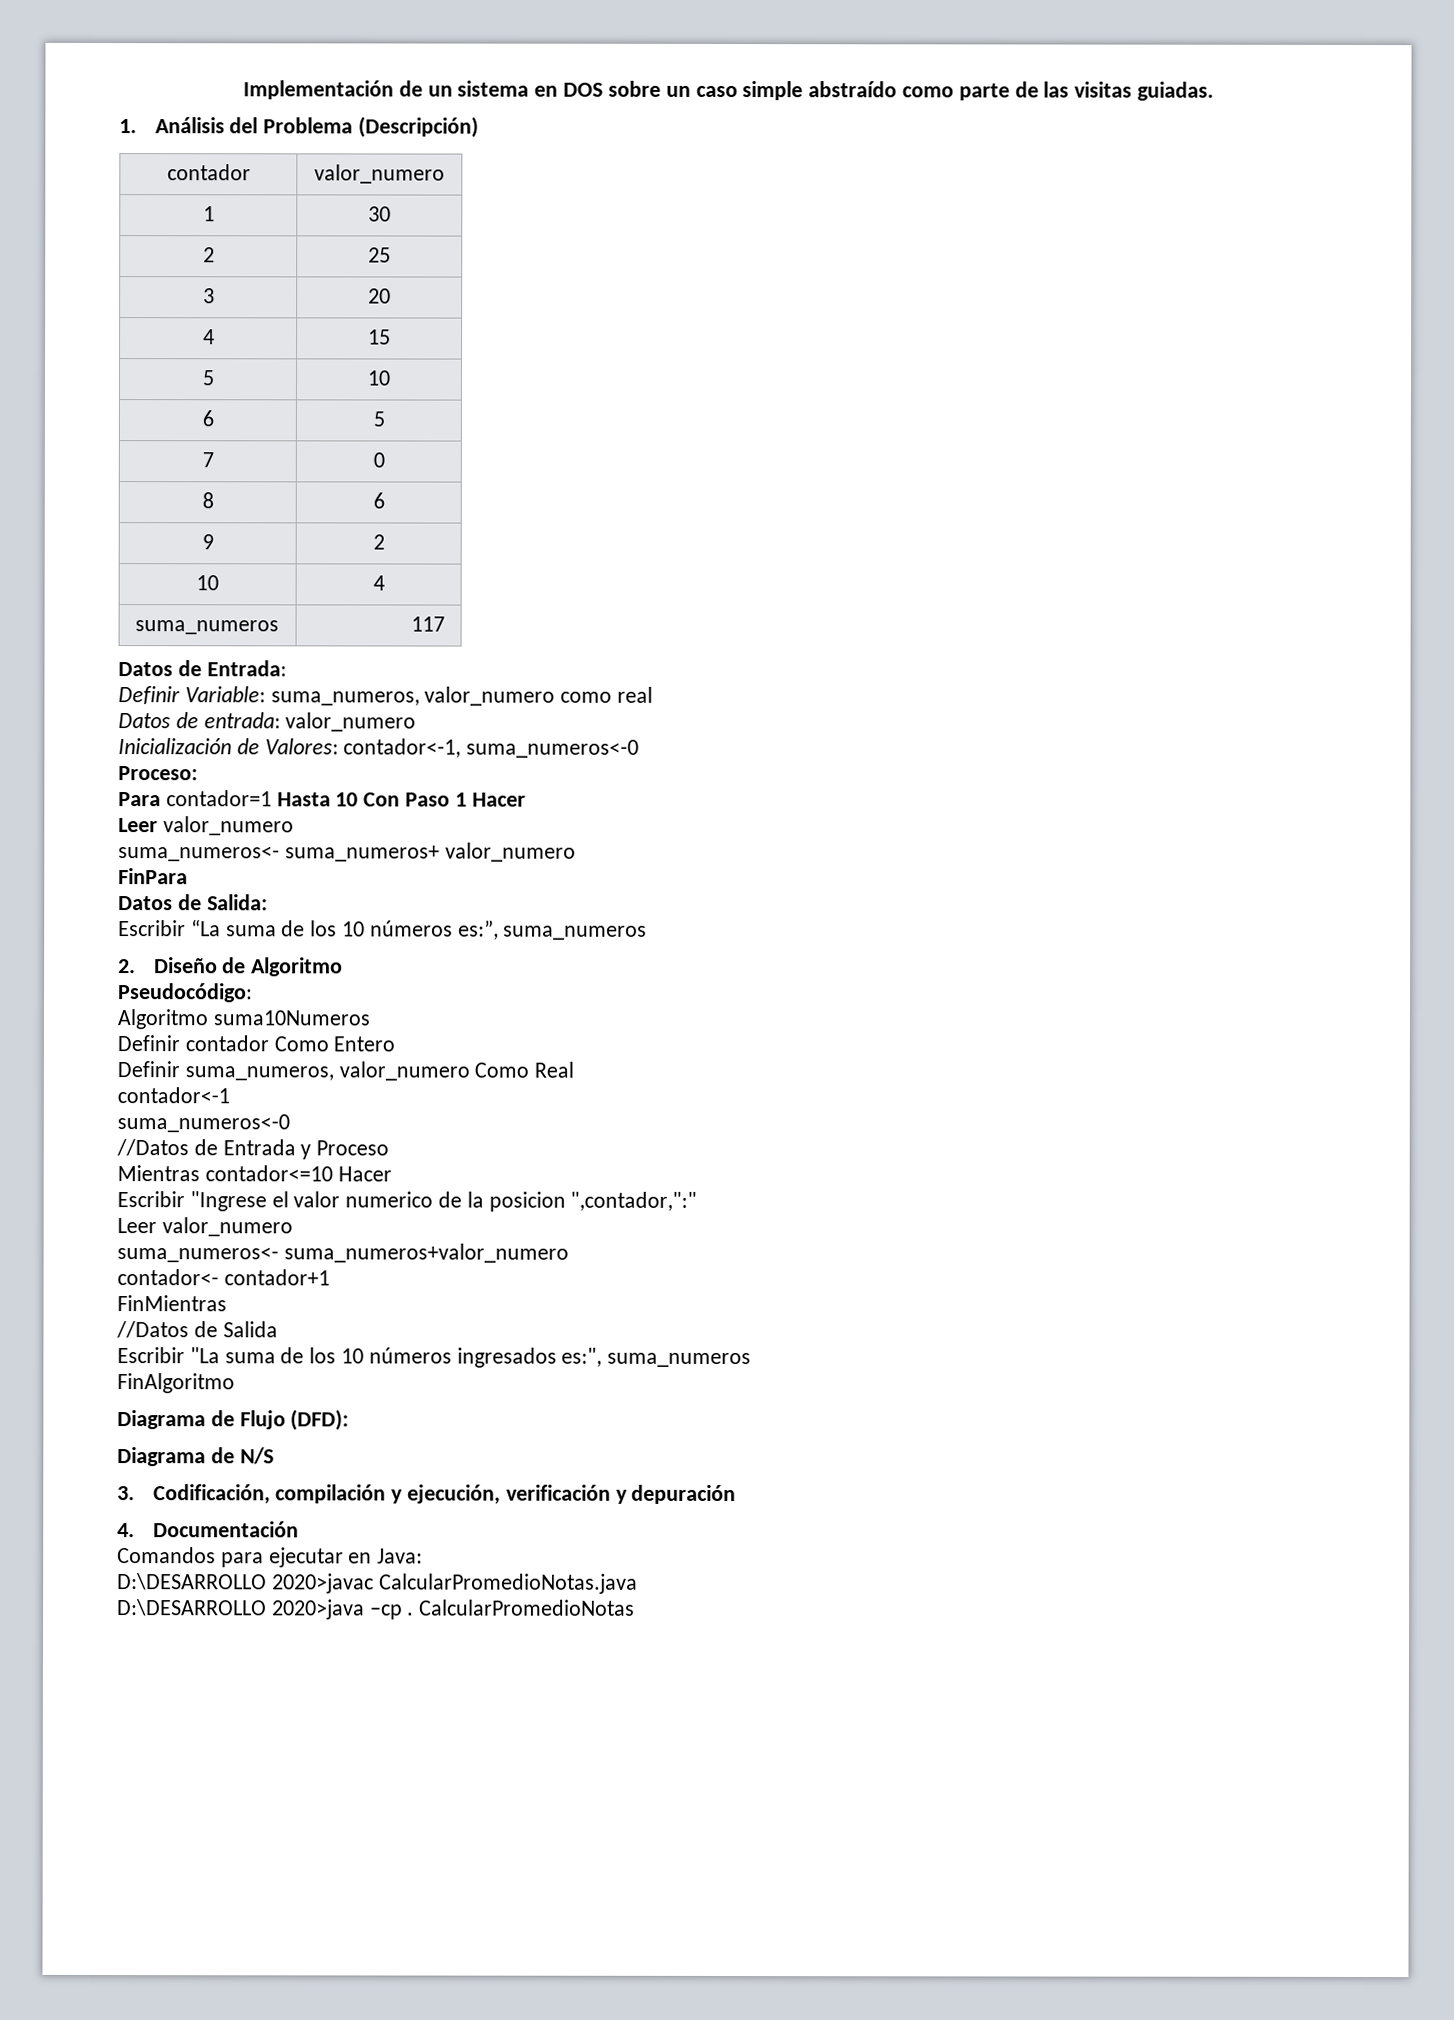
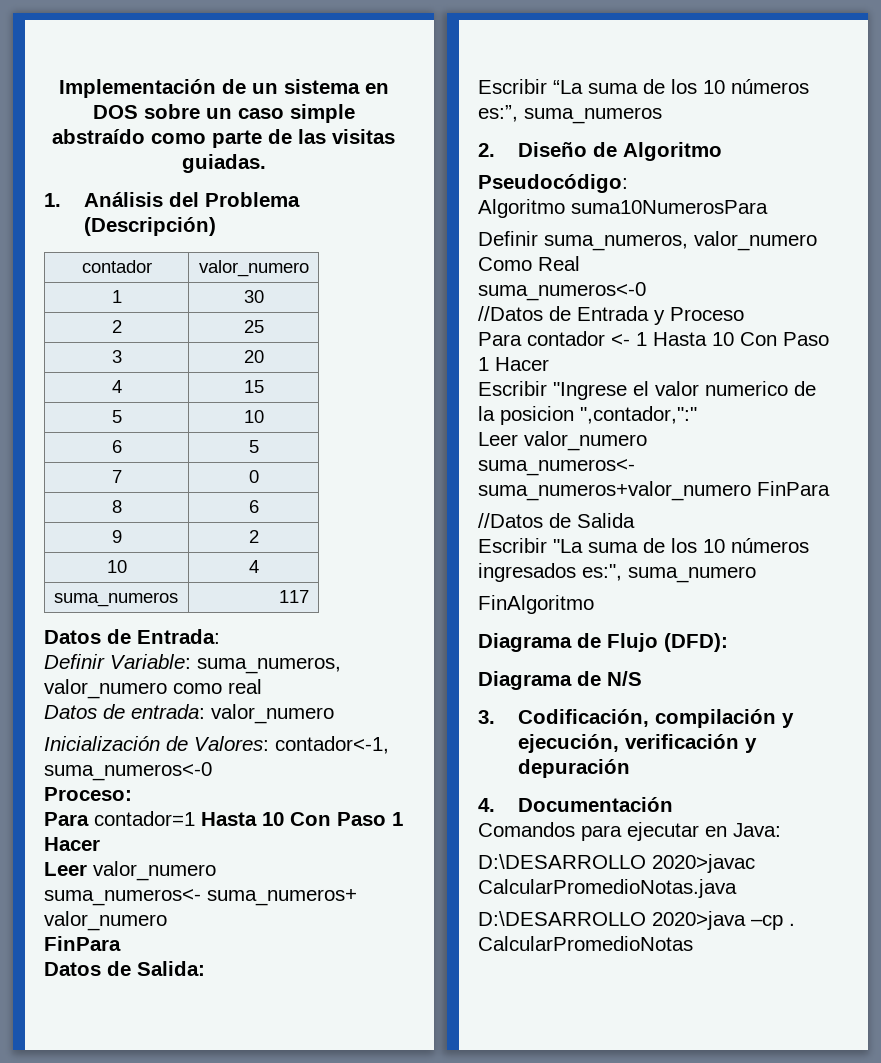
- Algoritmo suma10Numeros
- Definir contador Como Entero
+ Algoritmo suma10NumerosPara
- contador<-1
- Mientras contador<=10 Hacer
+ Para contador <- 1 Hasta 10 Con Paso 1 Hacer
- suma_numeros<- suma_numeros+valor_numero
- contador<- contador+1
- FinMientras
+ suma_numeros<- suma_numeros+valor_numero FinPara
- Escribir "La suma de los 10 números ingresados es:", suma_numeros
+ Escribir "La suma de los 10 números ingresados es:", suma_numero

